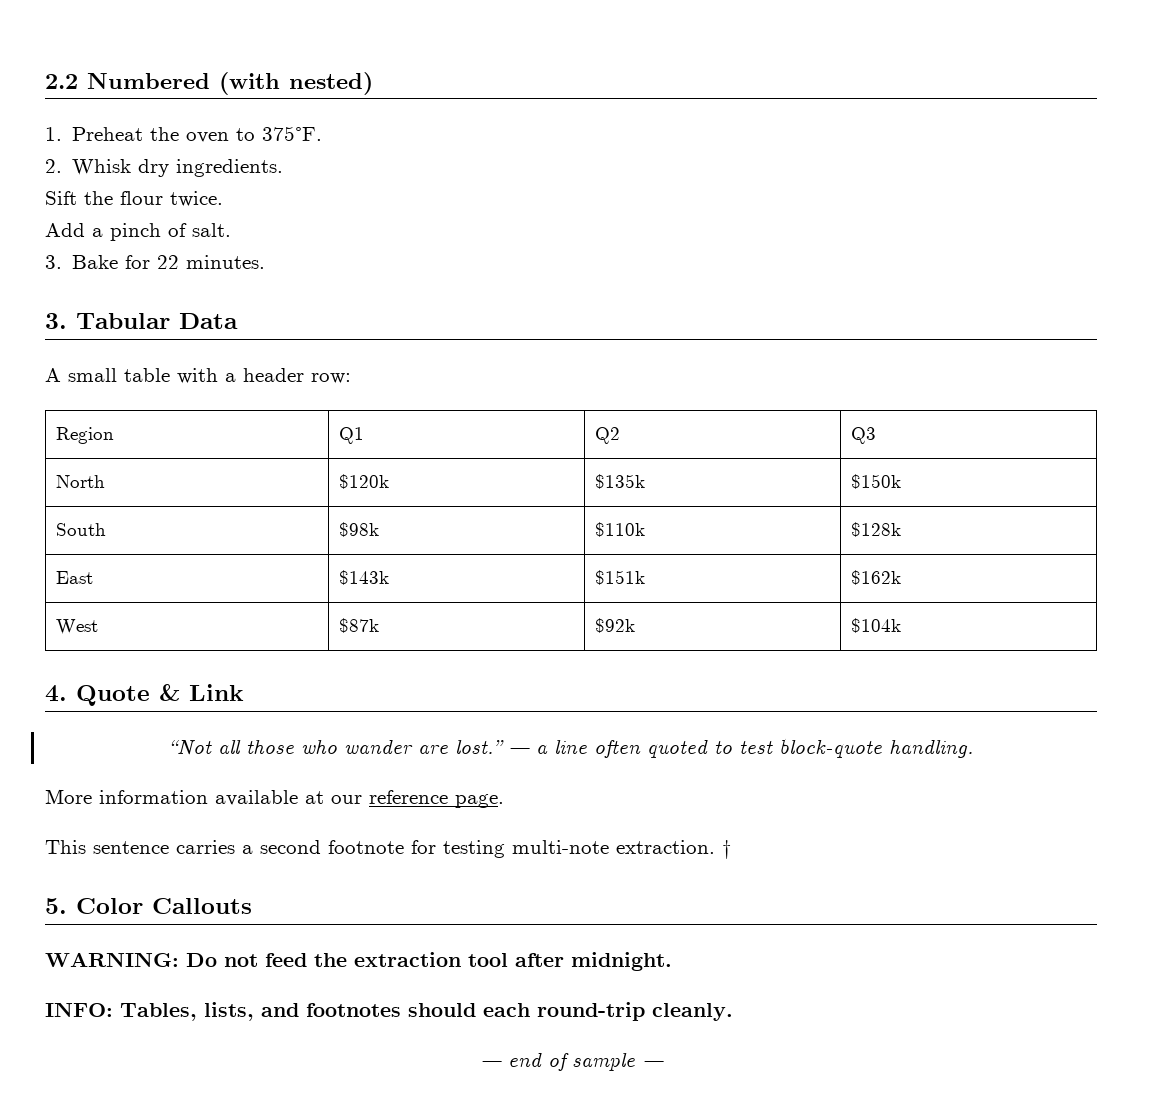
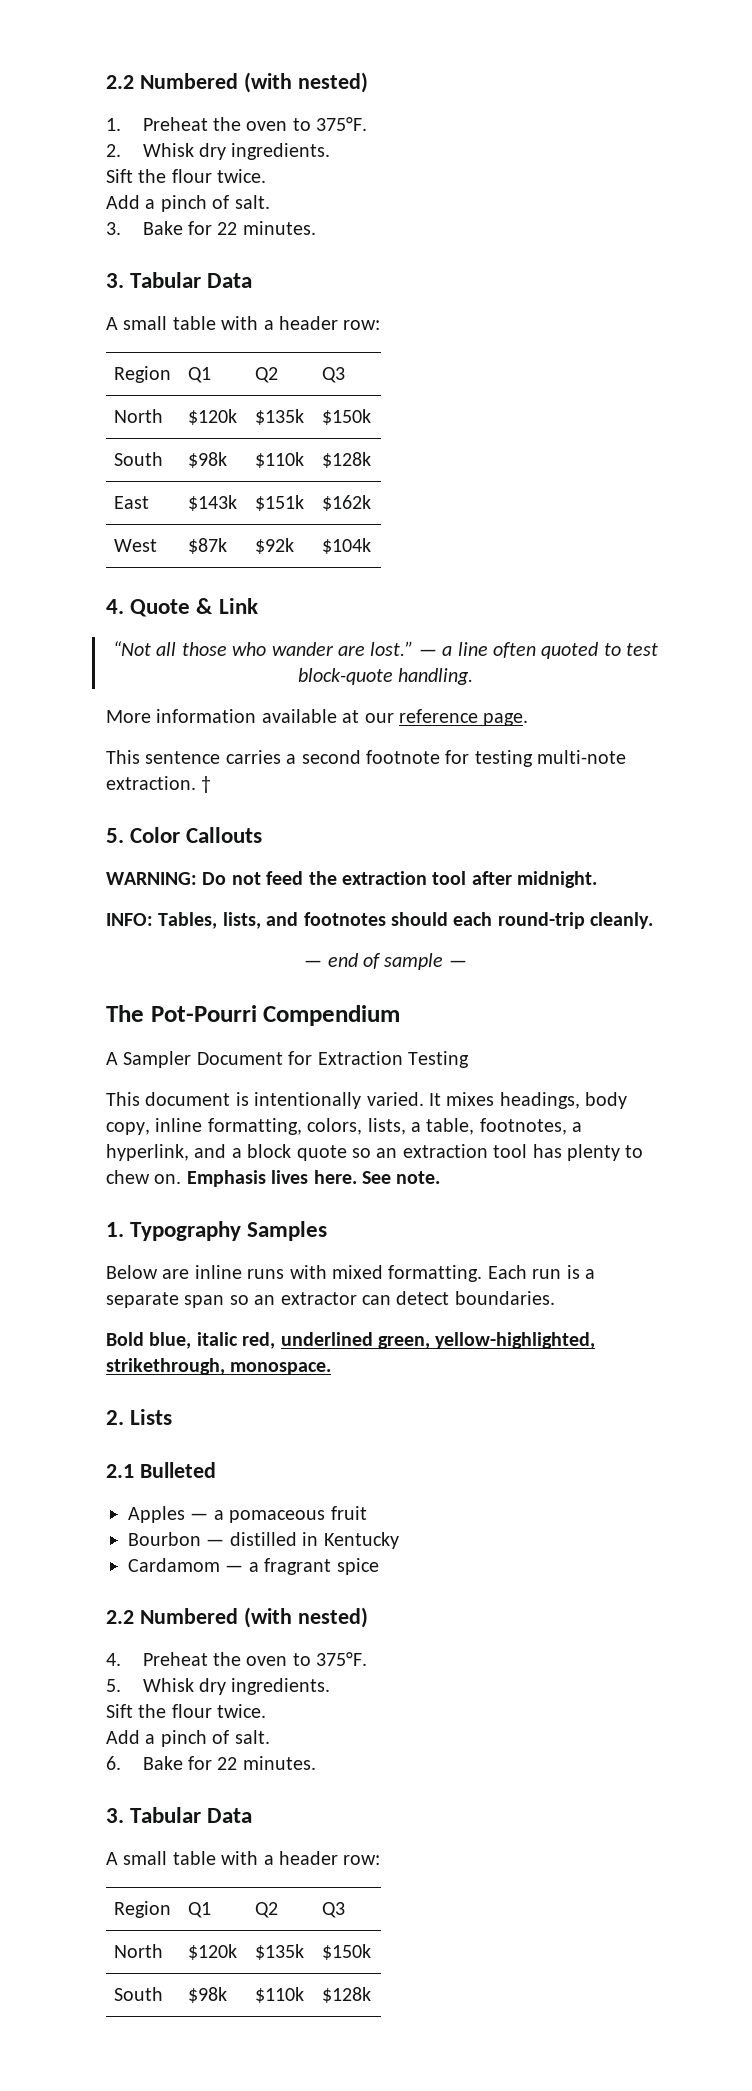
+ The Pot-Pourri Compendium
+ A Sampler Document for Extraction Testing
+ This document is intentionally varied. It mixes headings, body copy, inline formatting, colors, lists, a table, footnotes, a hyperlink, and a block quote so an extraction tool has plenty to chew on. Emphasis lives here. See note.
+ 1. Typography Samples
+ Below are inline runs with mixed formatting. Each run is a separate span so an extractor can detect boundaries.
+ Bold blue, italic red, underlined green, yellow-highlighted, strikethrough, monospace.
+ 2. Lists
+ 2.1 Bulleted
+ Apples — a pomaceous fruit
+ Bourbon — distilled in Kentucky
+ Cardamom — a fragrant spice
+ 2.2 Numbered (with nested)
+ 4. Preheat the oven to 375°F.
+ 5. Whisk dry ingredients.
+ Sift the flour twice.
+ Add a pinch of salt.
+ 6. Bake for 22 minutes.
+ 3. Tabular Data
+ A small table with a header row:
+ Region | Q1 | Q2 | Q3
+ North | $120k | $135k | $150k
+ South | $98k | $110k | $128k

